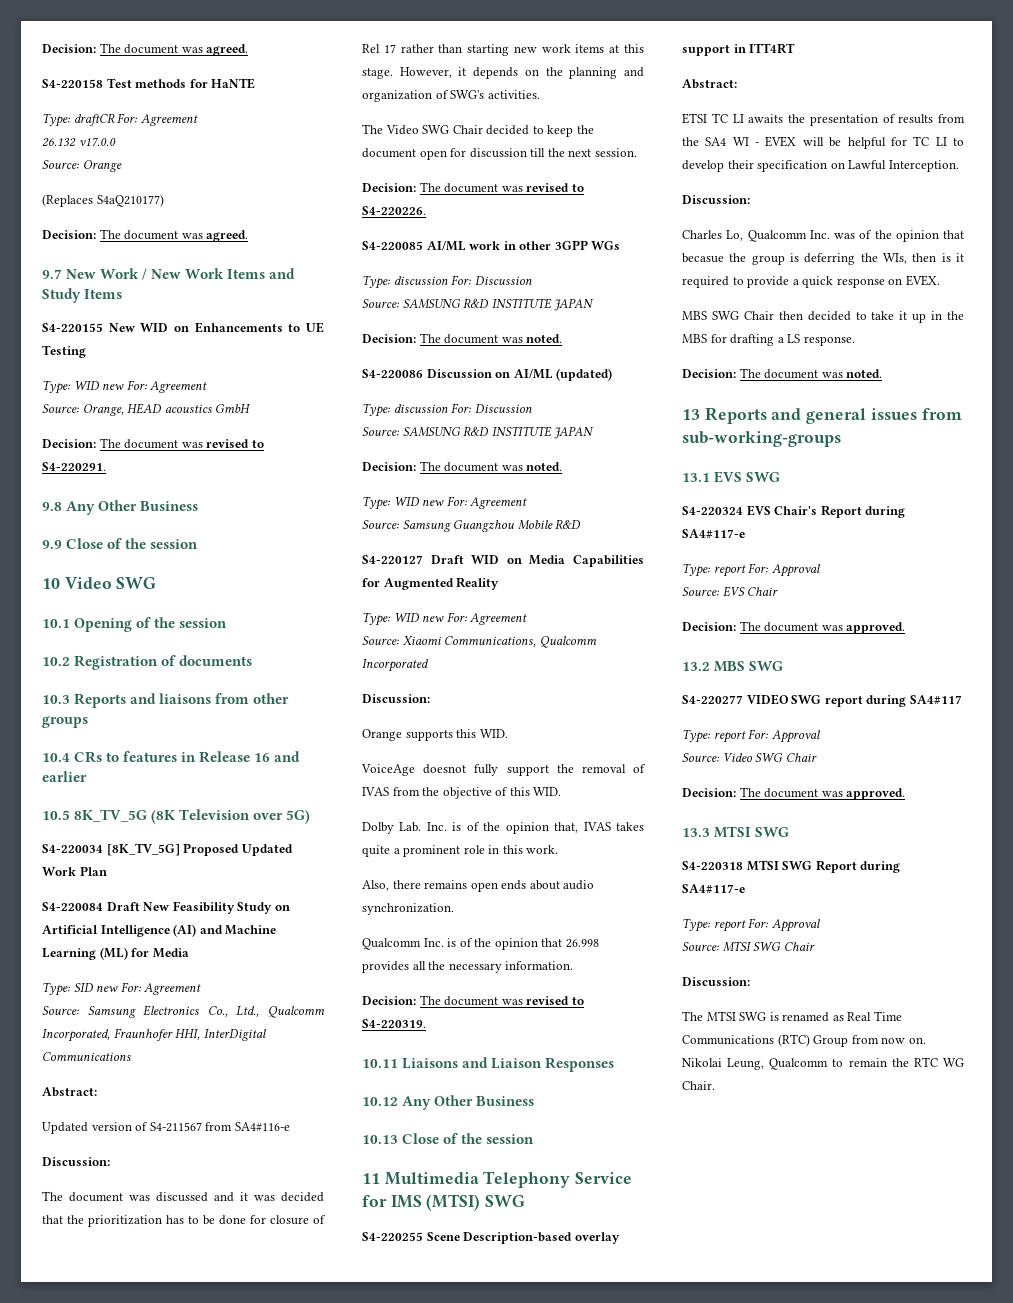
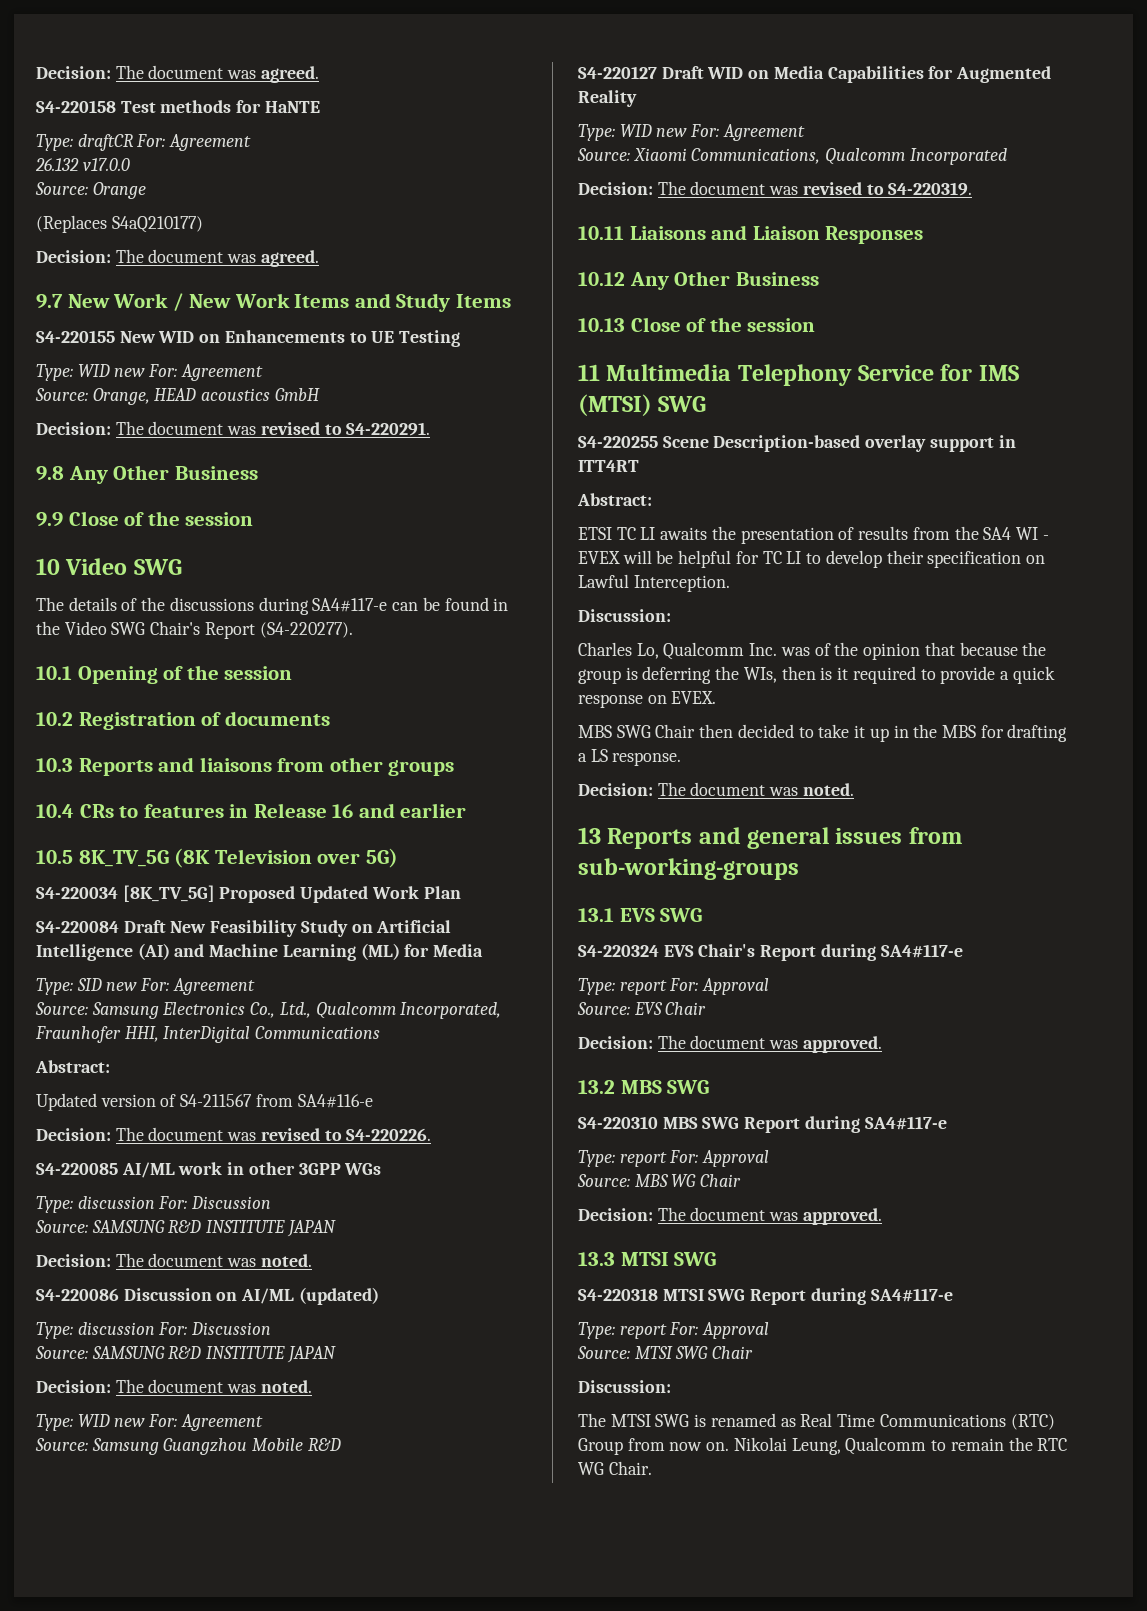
+ The details of the discussions during SA4#117-e can be found in the Video SWG Chair's Report (S4-220277).
  Updated version of S4-211567 from SA4#116-e
- Discussion:
- The document was discussed and it was decided that the prioritization has to be done for closure of Rel 17 rather than starting new work items at this stage. However, it depends on the planning and organization of SWG's activities.
- The Video SWG Chair decided to keep the document open for discussion till the next session.
  Source: Xiaomi Communications, Qualcomm Incorporated
- Discussion:
- Orange supports this WID.
- VoiceAge doesnot fully support the removal of IVAS from the objective of this WID.
- Dolby Lab. Inc. is of the opinion that, IVAS takes quite a prominent role in this work.
- Also, there remains open ends about audio synchronization.
- Qualcomm Inc. is of the opinion that 26.998 provides all the necessary information.
- Charles Lo, Qualcomm Inc. was of the opinion that becasue the group is deferring the WIs, then is it required to provide a quick response on EVEX.
+ Charles Lo, Qualcomm Inc. was of the opinion that because the group is deferring the WIs, then is it required to provide a quick response on EVEX.
- S4-220277 VIDEO SWG report during SA4#117
+ S4-220310 MBS SWG Report during SA4#117-e
  Type: report For: Approval
- Source: Video SWG Chair
+ Source: MBS WG Chair

